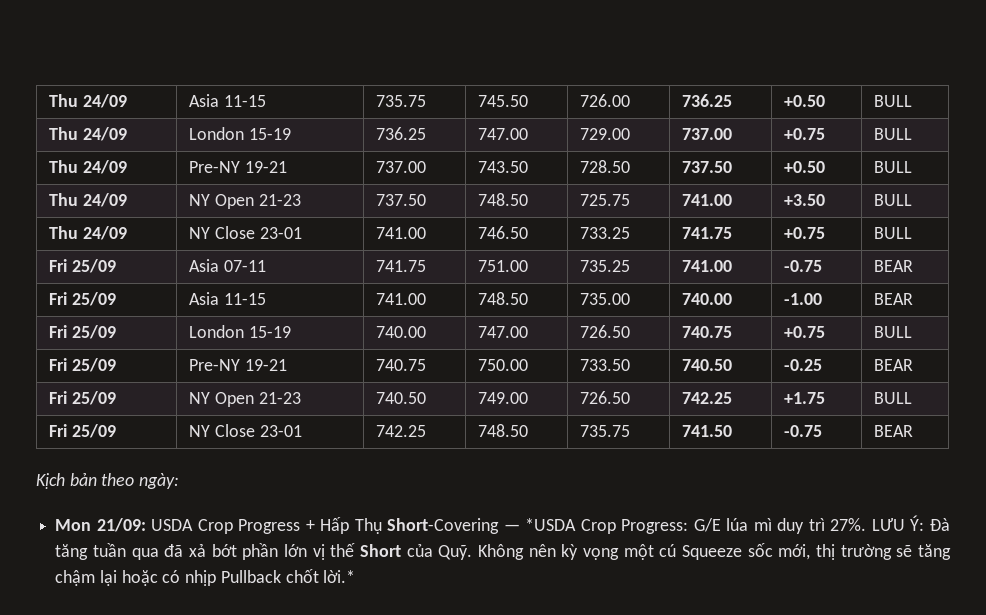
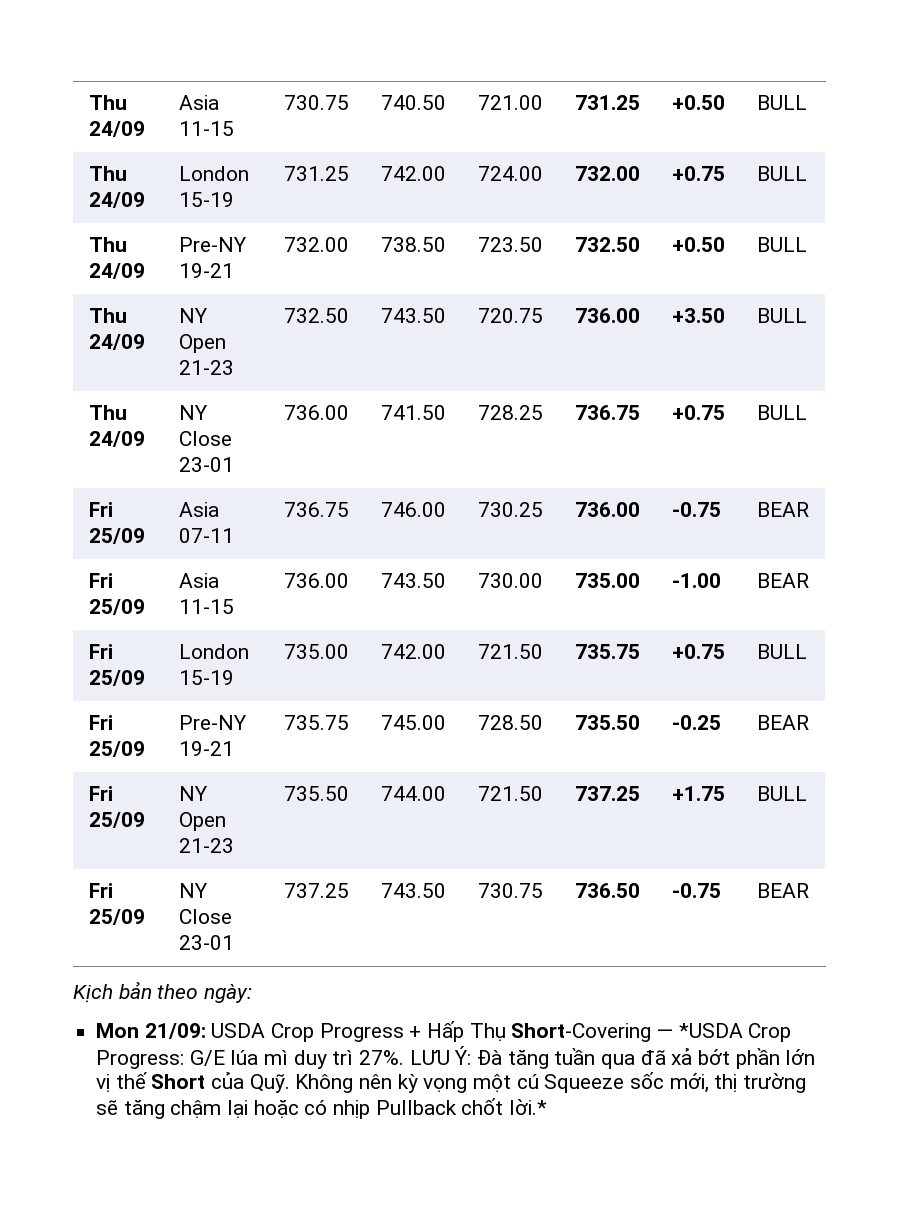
- Thu 24/09 | Asia 11-15 | 735.75 | 745.50 | 726.00 | 736.25 | +0.50 | BULL
+ Thu 24/09 | Asia 11-15 | 730.75 | 740.50 | 721.00 | 731.25 | +0.50 | BULL
- Thu 24/09 | London 15-19 | 736.25 | 747.00 | 729.00 | 737.00 | +0.75 | BULL
+ Thu 24/09 | London 15-19 | 731.25 | 742.00 | 724.00 | 732.00 | +0.75 | BULL
- Thu 24/09 | Pre-NY 19-21 | 737.00 | 743.50 | 728.50 | 737.50 | +0.50 | BULL
+ Thu 24/09 | Pre-NY 19-21 | 732.00 | 738.50 | 723.50 | 732.50 | +0.50 | BULL
- Thu 24/09 | NY Open 21-23 | 737.50 | 748.50 | 725.75 | 741.00 | +3.50 | BULL
+ Thu 24/09 | NY Open 21-23 | 732.50 | 743.50 | 720.75 | 736.00 | +3.50 | BULL
- Thu 24/09 | NY Close 23-01 | 741.00 | 746.50 | 733.25 | 741.75 | +0.75 | BULL
+ Thu 24/09 | NY Close 23-01 | 736.00 | 741.50 | 728.25 | 736.75 | +0.75 | BULL
- Fri 25/09 | Asia 07-11 | 741.75 | 751.00 | 735.25 | 741.00 | -0.75 | BEAR
+ Fri 25/09 | Asia 07-11 | 736.75 | 746.00 | 730.25 | 736.00 | -0.75 | BEAR
- Fri 25/09 | Asia 11-15 | 741.00 | 748.50 | 735.00 | 740.00 | -1.00 | BEAR
+ Fri 25/09 | Asia 11-15 | 736.00 | 743.50 | 730.00 | 735.00 | -1.00 | BEAR
- Fri 25/09 | London 15-19 | 740.00 | 747.00 | 726.50 | 740.75 | +0.75 | BULL
+ Fri 25/09 | London 15-19 | 735.00 | 742.00 | 721.50 | 735.75 | +0.75 | BULL
- Fri 25/09 | Pre-NY 19-21 | 740.75 | 750.00 | 733.50 | 740.50 | -0.25 | BEAR
+ Fri 25/09 | Pre-NY 19-21 | 735.75 | 745.00 | 728.50 | 735.50 | -0.25 | BEAR
- Fri 25/09 | NY Open 21-23 | 740.50 | 749.00 | 726.50 | 742.25 | +1.75 | BULL
+ Fri 25/09 | NY Open 21-23 | 735.50 | 744.00 | 721.50 | 737.25 | +1.75 | BULL
- Fri 25/09 | NY Close 23-01 | 742.25 | 748.50 | 735.75 | 741.50 | -0.75 | BEAR
+ Fri 25/09 | NY Close 23-01 | 737.25 | 743.50 | 730.75 | 736.50 | -0.75 | BEAR

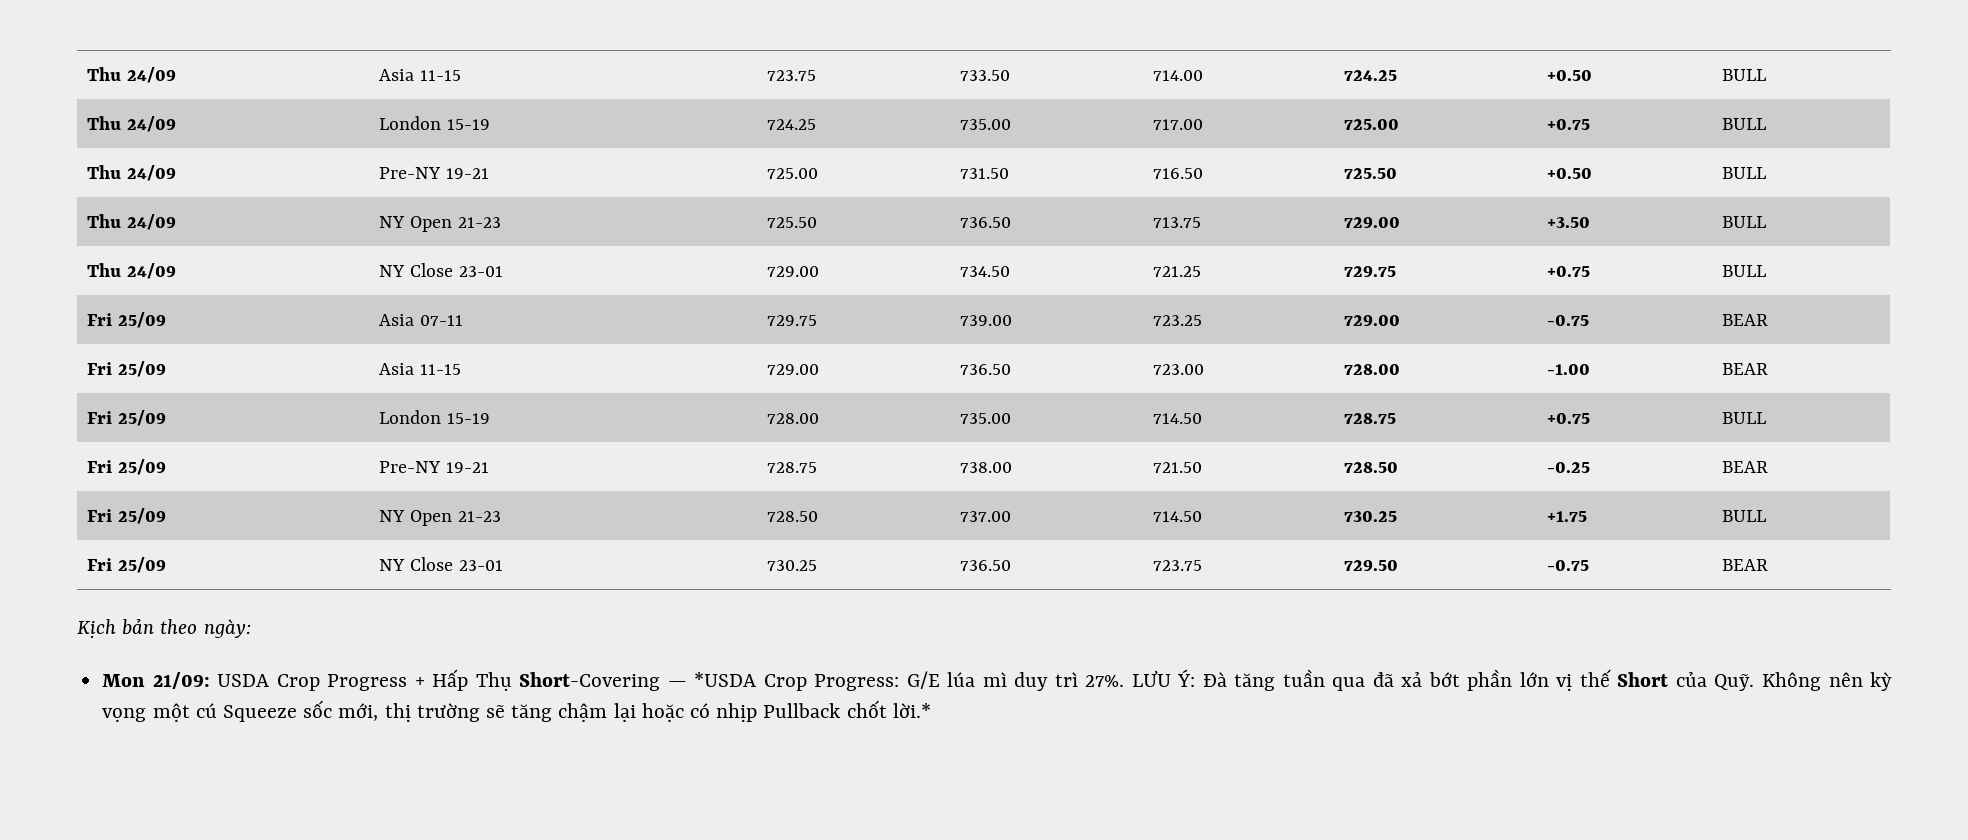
- Thu 24/09 | Asia 11-15 | 730.75 | 740.50 | 721.00 | 731.25 | +0.50 | BULL
+ Thu 24/09 | Asia 11-15 | 723.75 | 733.50 | 714.00 | 724.25 | +0.50 | BULL
- Thu 24/09 | London 15-19 | 731.25 | 742.00 | 724.00 | 732.00 | +0.75 | BULL
+ Thu 24/09 | London 15-19 | 724.25 | 735.00 | 717.00 | 725.00 | +0.75 | BULL
- Thu 24/09 | Pre-NY 19-21 | 732.00 | 738.50 | 723.50 | 732.50 | +0.50 | BULL
+ Thu 24/09 | Pre-NY 19-21 | 725.00 | 731.50 | 716.50 | 725.50 | +0.50 | BULL
- Thu 24/09 | NY Open 21-23 | 732.50 | 743.50 | 720.75 | 736.00 | +3.50 | BULL
+ Thu 24/09 | NY Open 21-23 | 725.50 | 736.50 | 713.75 | 729.00 | +3.50 | BULL
- Thu 24/09 | NY Close 23-01 | 736.00 | 741.50 | 728.25 | 736.75 | +0.75 | BULL
+ Thu 24/09 | NY Close 23-01 | 729.00 | 734.50 | 721.25 | 729.75 | +0.75 | BULL
- Fri 25/09 | Asia 07-11 | 736.75 | 746.00 | 730.25 | 736.00 | -0.75 | BEAR
+ Fri 25/09 | Asia 07-11 | 729.75 | 739.00 | 723.25 | 729.00 | -0.75 | BEAR
- Fri 25/09 | Asia 11-15 | 736.00 | 743.50 | 730.00 | 735.00 | -1.00 | BEAR
+ Fri 25/09 | Asia 11-15 | 729.00 | 736.50 | 723.00 | 728.00 | -1.00 | BEAR
- Fri 25/09 | London 15-19 | 735.00 | 742.00 | 721.50 | 735.75 | +0.75 | BULL
+ Fri 25/09 | London 15-19 | 728.00 | 735.00 | 714.50 | 728.75 | +0.75 | BULL
- Fri 25/09 | Pre-NY 19-21 | 735.75 | 745.00 | 728.50 | 735.50 | -0.25 | BEAR
+ Fri 25/09 | Pre-NY 19-21 | 728.75 | 738.00 | 721.50 | 728.50 | -0.25 | BEAR
- Fri 25/09 | NY Open 21-23 | 735.50 | 744.00 | 721.50 | 737.25 | +1.75 | BULL
+ Fri 25/09 | NY Open 21-23 | 728.50 | 737.00 | 714.50 | 730.25 | +1.75 | BULL
- Fri 25/09 | NY Close 23-01 | 737.25 | 743.50 | 730.75 | 736.50 | -0.75 | BEAR
+ Fri 25/09 | NY Close 23-01 | 730.25 | 736.50 | 723.75 | 729.50 | -0.75 | BEAR

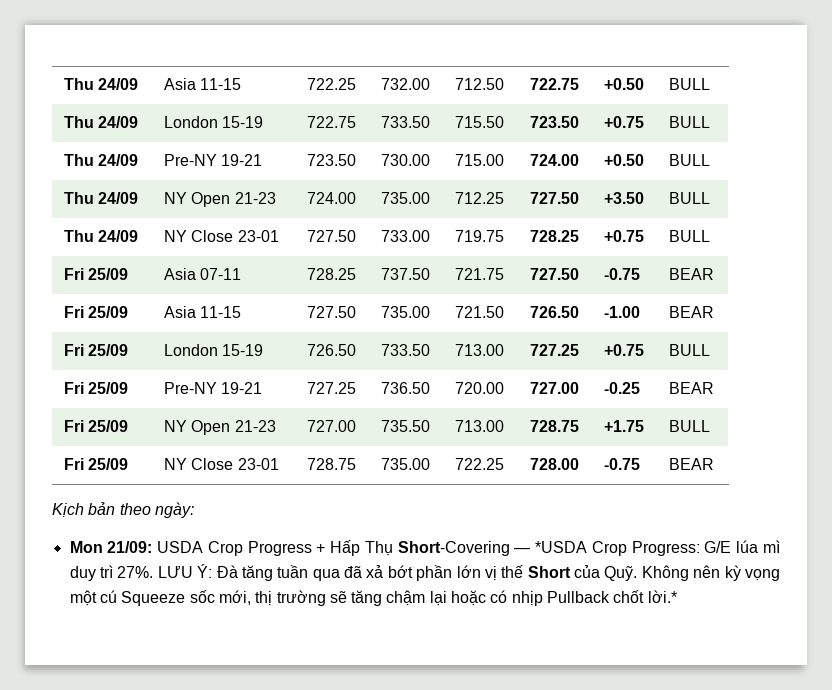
- Thu 24/09 | Asia 11-15 | 723.75 | 733.50 | 714.00 | 724.25 | +0.50 | BULL
+ Thu 24/09 | Asia 11-15 | 722.25 | 732.00 | 712.50 | 722.75 | +0.50 | BULL
- Thu 24/09 | London 15-19 | 724.25 | 735.00 | 717.00 | 725.00 | +0.75 | BULL
+ Thu 24/09 | London 15-19 | 722.75 | 733.50 | 715.50 | 723.50 | +0.75 | BULL
- Thu 24/09 | Pre-NY 19-21 | 725.00 | 731.50 | 716.50 | 725.50 | +0.50 | BULL
+ Thu 24/09 | Pre-NY 19-21 | 723.50 | 730.00 | 715.00 | 724.00 | +0.50 | BULL
- Thu 24/09 | NY Open 21-23 | 725.50 | 736.50 | 713.75 | 729.00 | +3.50 | BULL
+ Thu 24/09 | NY Open 21-23 | 724.00 | 735.00 | 712.25 | 727.50 | +3.50 | BULL
- Thu 24/09 | NY Close 23-01 | 729.00 | 734.50 | 721.25 | 729.75 | +0.75 | BULL
+ Thu 24/09 | NY Close 23-01 | 727.50 | 733.00 | 719.75 | 728.25 | +0.75 | BULL
- Fri 25/09 | Asia 07-11 | 729.75 | 739.00 | 723.25 | 729.00 | -0.75 | BEAR
+ Fri 25/09 | Asia 07-11 | 728.25 | 737.50 | 721.75 | 727.50 | -0.75 | BEAR
- Fri 25/09 | Asia 11-15 | 729.00 | 736.50 | 723.00 | 728.00 | -1.00 | BEAR
+ Fri 25/09 | Asia 11-15 | 727.50 | 735.00 | 721.50 | 726.50 | -1.00 | BEAR
- Fri 25/09 | London 15-19 | 728.00 | 735.00 | 714.50 | 728.75 | +0.75 | BULL
+ Fri 25/09 | London 15-19 | 726.50 | 733.50 | 713.00 | 727.25 | +0.75 | BULL
- Fri 25/09 | Pre-NY 19-21 | 728.75 | 738.00 | 721.50 | 728.50 | -0.25 | BEAR
+ Fri 25/09 | Pre-NY 19-21 | 727.25 | 736.50 | 720.00 | 727.00 | -0.25 | BEAR
- Fri 25/09 | NY Open 21-23 | 728.50 | 737.00 | 714.50 | 730.25 | +1.75 | BULL
+ Fri 25/09 | NY Open 21-23 | 727.00 | 735.50 | 713.00 | 728.75 | +1.75 | BULL
- Fri 25/09 | NY Close 23-01 | 730.25 | 736.50 | 723.75 | 729.50 | -0.75 | BEAR
+ Fri 25/09 | NY Close 23-01 | 728.75 | 735.00 | 722.25 | 728.00 | -0.75 | BEAR

